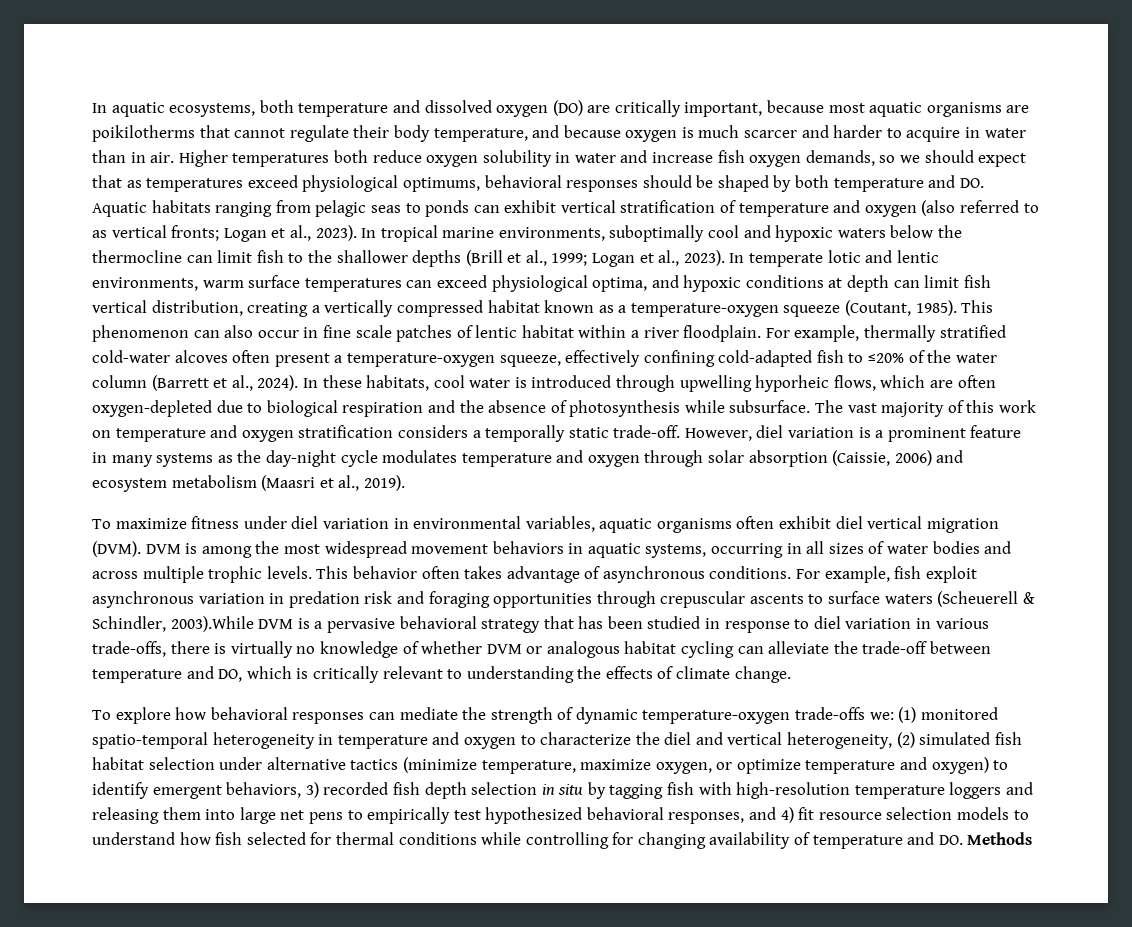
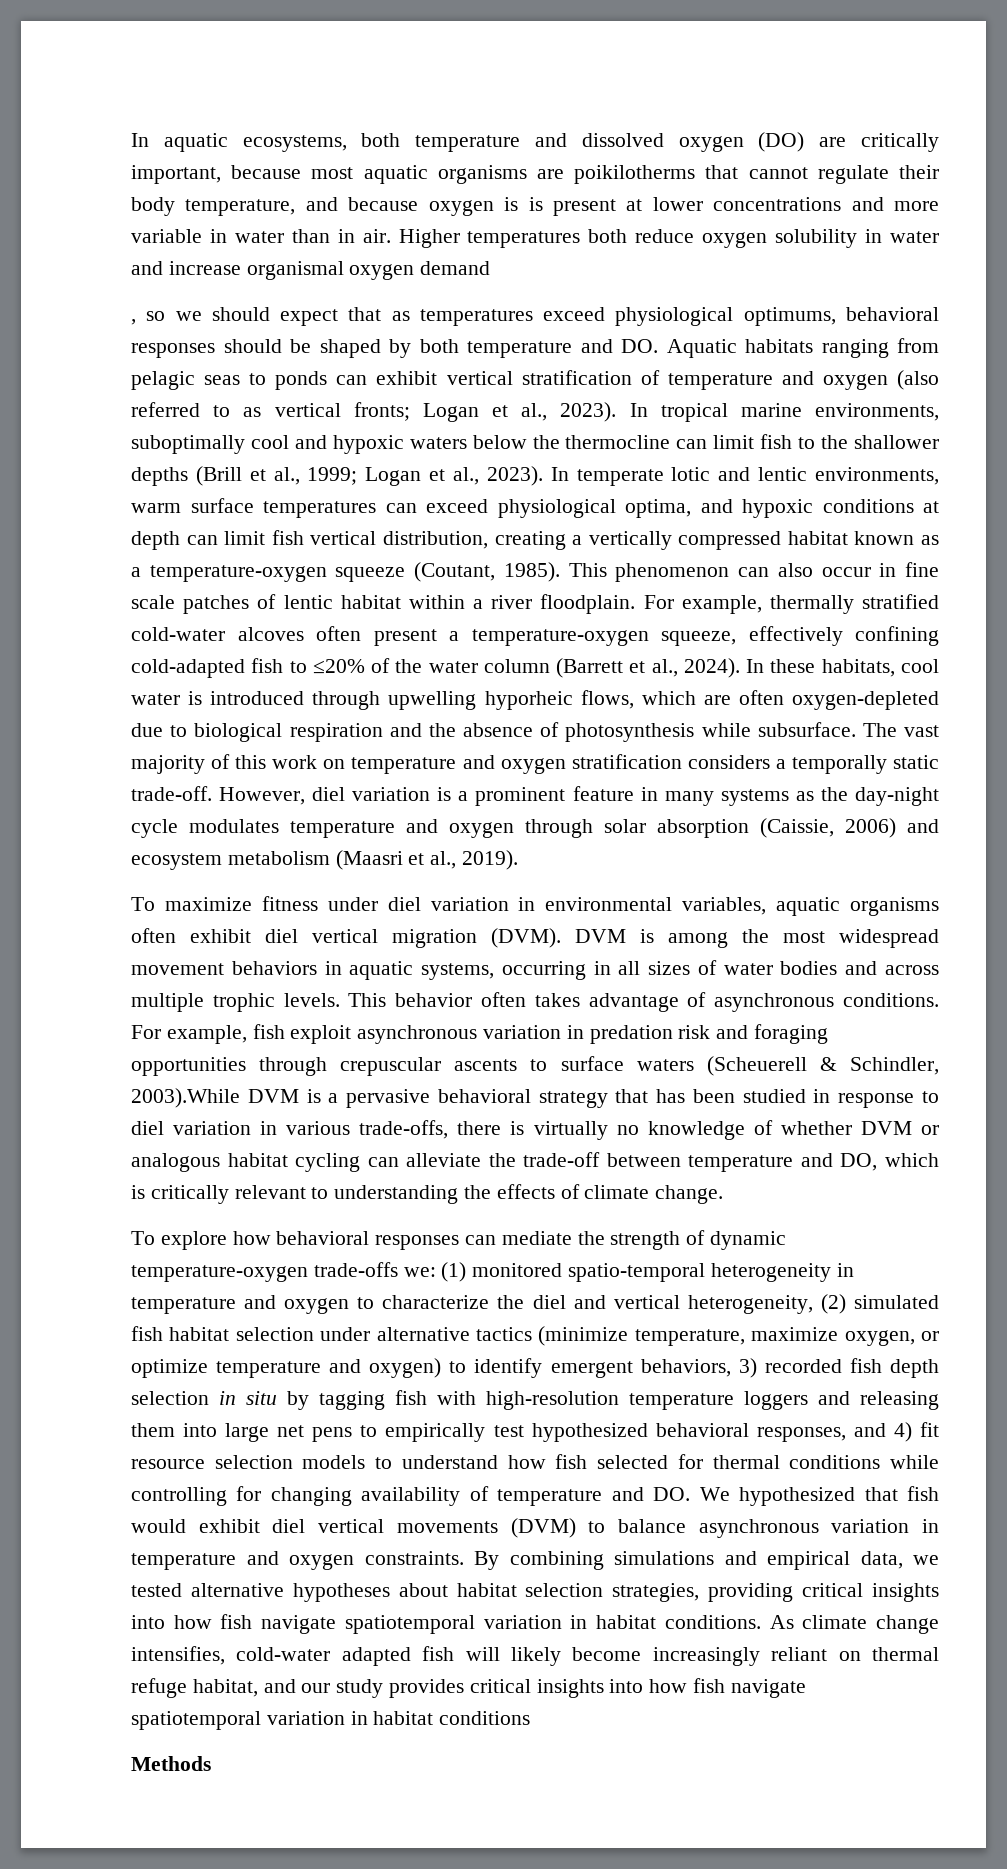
- In aquatic ecosystems, both temperature and dissolved oxygen (DO) are critically important, because most aquatic organisms are poikilotherms that cannot regulate their body temperature, and because oxygen is much scarcer and harder to acquire in water than in air.
+ In aquatic ecosystems, both temperature and dissolved oxygen (DO) are critically important, because most aquatic organisms are poikilotherms that cannot regulate their body temperature, and because oxygen is is present at lower concentrations and more variable in water than in air.
- Higher temperatures both reduce oxygen solubility in water and increase fish oxygen demands, so we should expect that as temperatures exceed physiological optimums, behavioral responses should be shaped by both temperature and DO. Aquatic habitats ranging from pelagic seas to ponds can exhibit vertical stratification of temperature and oxygen (also referred to as vertical fronts; Logan et al., 2023).
+ Higher temperatures both reduce oxygen solubility in water and increase organismal oxygen demand
+ , so we should expect that as temperatures exceed physiological optimums, behavioral responses should be shaped by both temperature and DO. Aquatic habitats ranging from pelagic seas to ponds can exhibit vertical stratification of temperature and oxygen (also referred to as vertical fronts; Logan et al., 2023).
- (1) monitored spatio-temporal heterogeneity in temperature and oxygen to characterize the diel and vertical heterogeneity, (2) simulated fish habitat selection under alternative tactics (minimize temperature, maximize oxygen, or optimize temperature and oxygen) to identify emergent behaviors, 3) recorded fish depth selection in situ by tagging fish with high-resolution temperature loggers and releasing them into large net pens to empirically test hypothesized behavioral responses, and 4) fit resource selection models to understand how fish selected for thermal conditions while controlling for changing availability of temperature and DO. Methods
+ (1) monitored spatio-temporal heterogeneity in temperature and oxygen to characterize the diel and vertical heterogeneity, (2) simulated fish habitat selection under alternative tactics (minimize temperature, maximize oxygen, or optimize temperature and oxygen) to identify emergent behaviors, 3) recorded fish depth selection in situ by tagging fish with high-resolution temperature loggers and releasing them into large net pens to empirically test hypothesized behavioral responses, and 4) fit resource selection models to understand how fish selected for thermal conditions while controlling for changing availability of temperature and DO. We hypothesized that fish would exhibit diel vertical movements (DVM) to balance asynchronous variation in temperature and oxygen constraints. By combining simulations and empirical data, we tested alternative hypotheses about habitat selection strategies, providing critical insights into how fish navigate spatiotemporal variation in habitat conditions. As climate change intensifies, cold-water adapted fish will likely become increasingly reliant on thermal refuge habitat, and our study provides critical insights into how fish navigate spatiotemporal variation in habitat conditions
+ Methods

